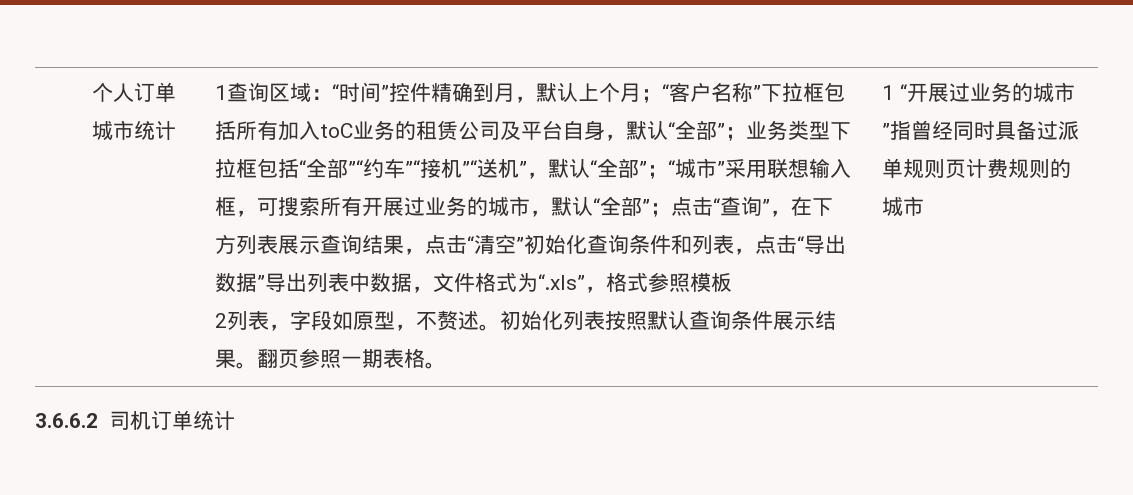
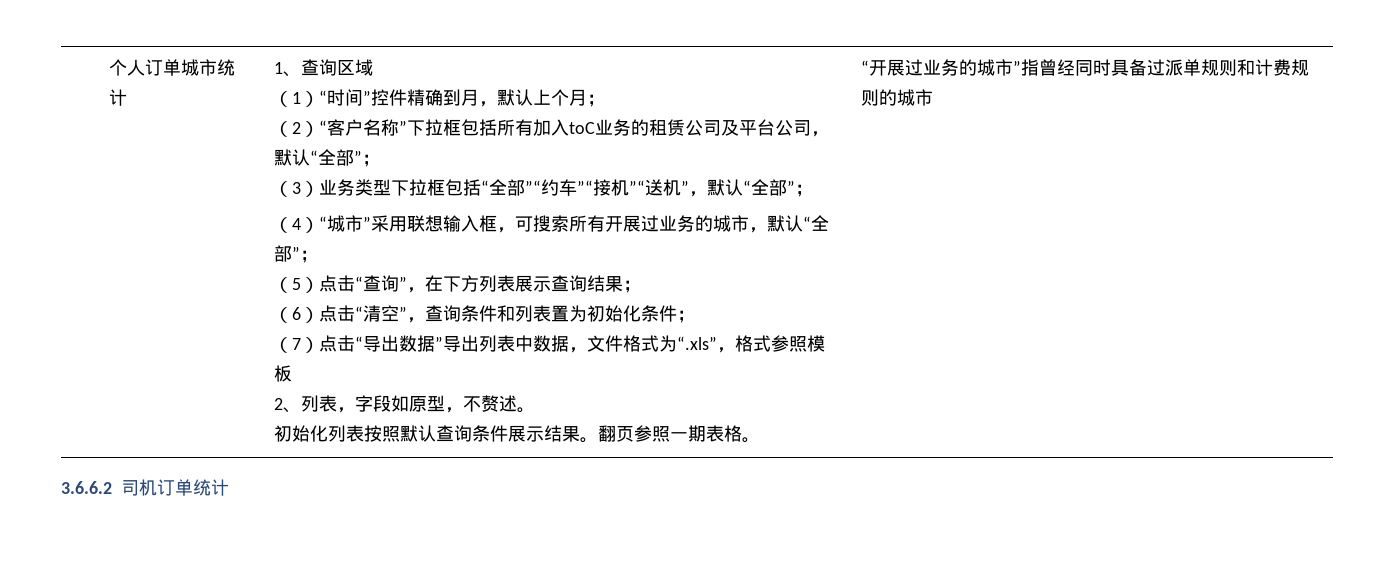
- 1查询区域：“时间”控件精确到月，默认上个月；“客户名称”下拉框包括所有加入toC业务的租赁公司及平台自身，默认“全部”；业务类型下拉框包括“全部”“约车”“接机”“送机”，默认“全部”；“城市”采用联想输入框，可搜索所有开展过业务的城市，默认“全部”；点击“查询”，在下方列表展示查询结果，点击“清空”初始化查询条件和列表，点击“导出数据”导出列表中数据，文件格式为“.xls”，格式参照模板
+ 1、查询区域
+ （1）“时间”控件精确到月，默认上个月；
+ （2）“客户名称”下拉框包括所有加入toC业务的租赁公司及平台公司，默认“全部”；
+ （3）业务类型下拉框包括“全部”“约车”“接机”“送机”，默认“全部”；
+ （4）“城市”采用联想输入框，可搜索所有开展过业务的城市，默认“全部”；
+ （5）点击“查询”，在下方列表展示查询结果；
+ （6）点击“清空”，查询条件和列表置为初始化条件；
+ （7）点击“导出数据”导出列表中数据，文件格式为“.xls”，格式参照模板
- 2列表，字段如原型，不赘述。初始化列表按照默认查询条件展示结果。
+ 2、列表，字段如原型，不赘述。
+ 初始化列表按照默认查询条件展示结果。
- 1 “开展过业务的城市”指曾经同时具备过派单规则页计费规则的城市
+ “开展过业务的城市”指曾经同时具备过派单规则和计费规则的城市

